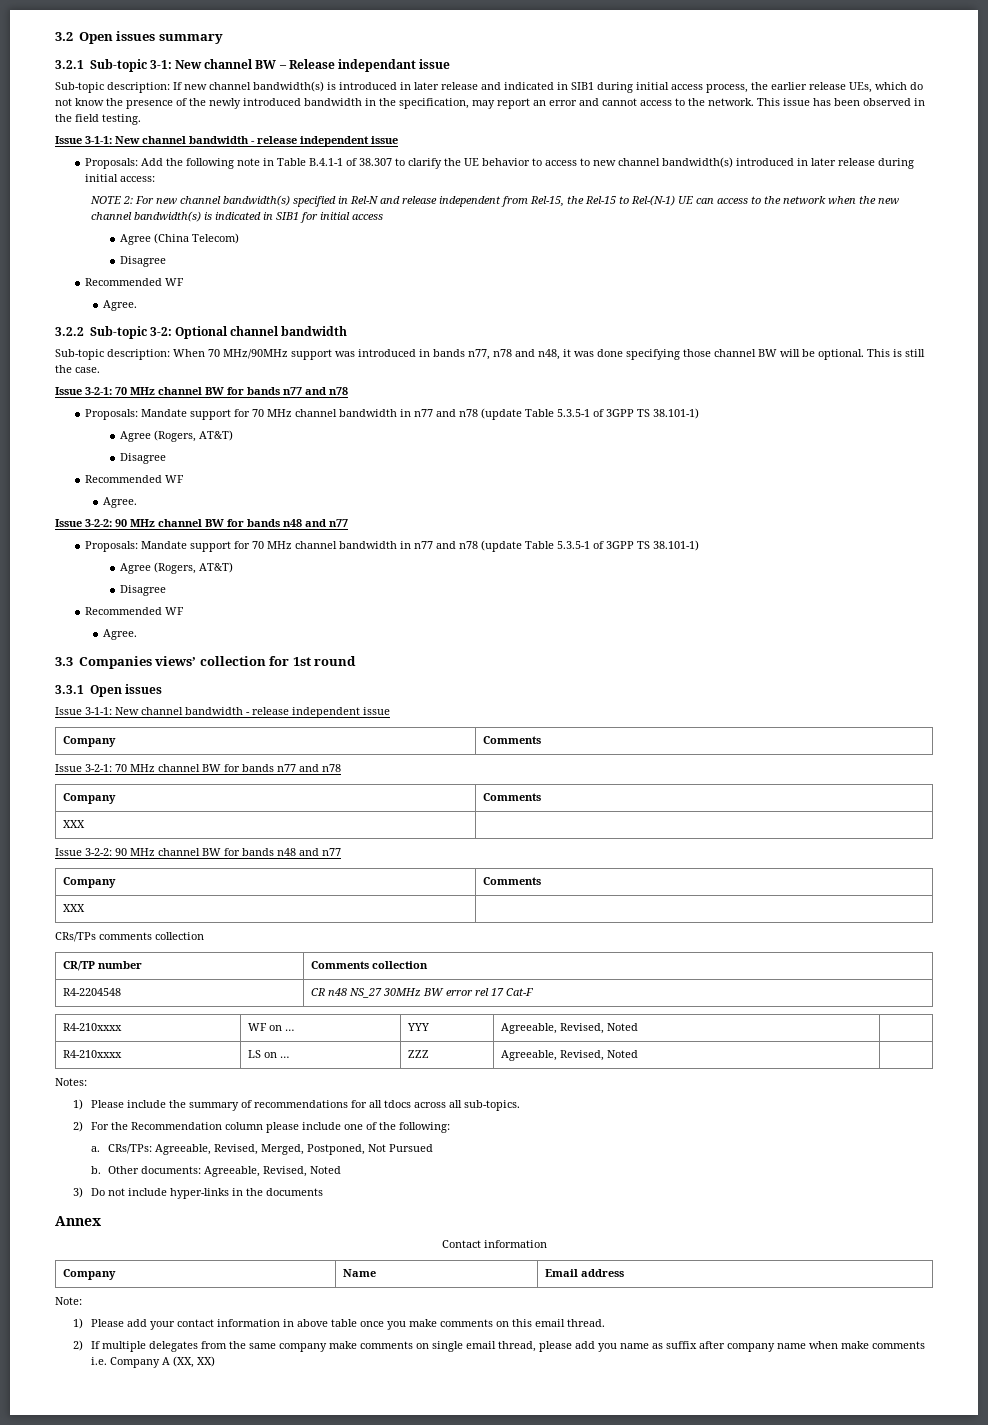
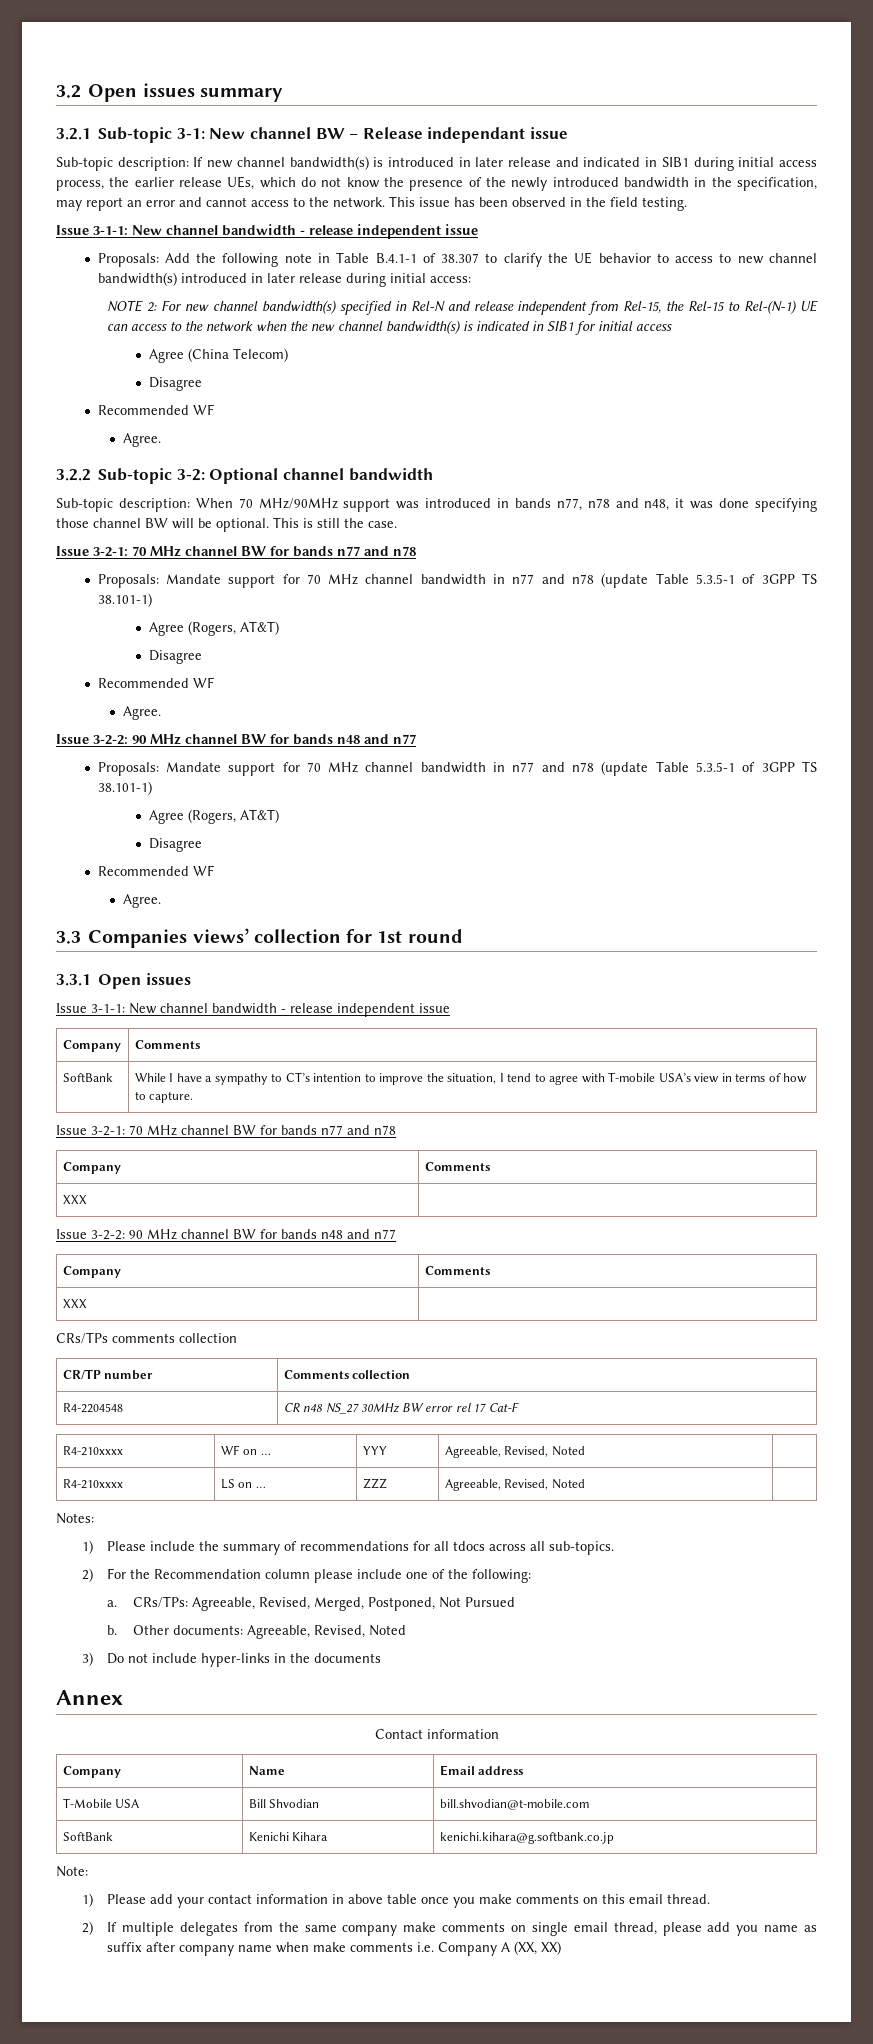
+ SoftBank | While I have a sympathy to CT’s intention to improve the situation, I tend to agree with T-mobile USA’s view in terms of how to capture.
+ T-Mobile USA | Bill Shvodian | bill.shvodian@t-mobile.com
+ SoftBank | Kenichi Kihara | kenichi.kihara@g.softbank.co.jp

